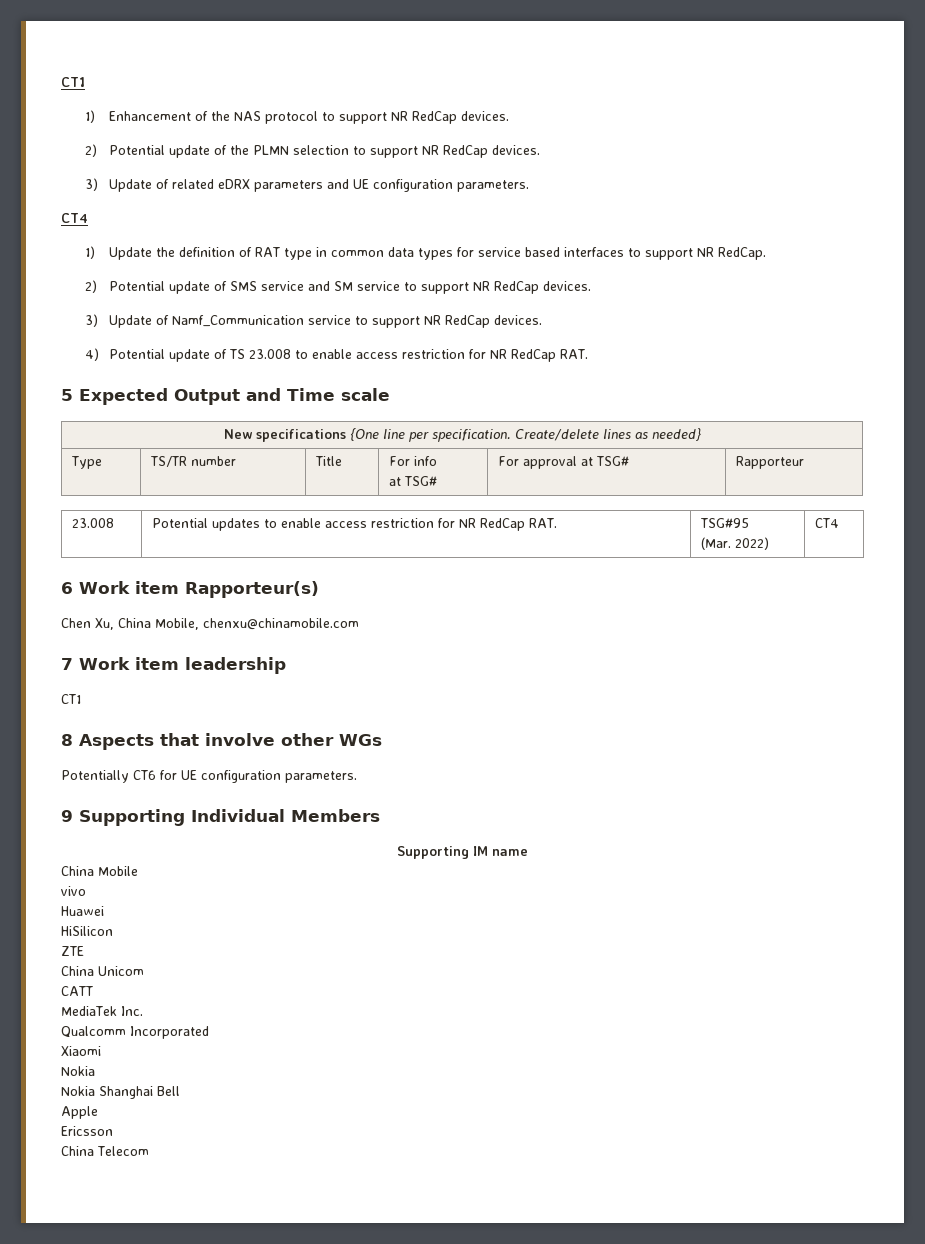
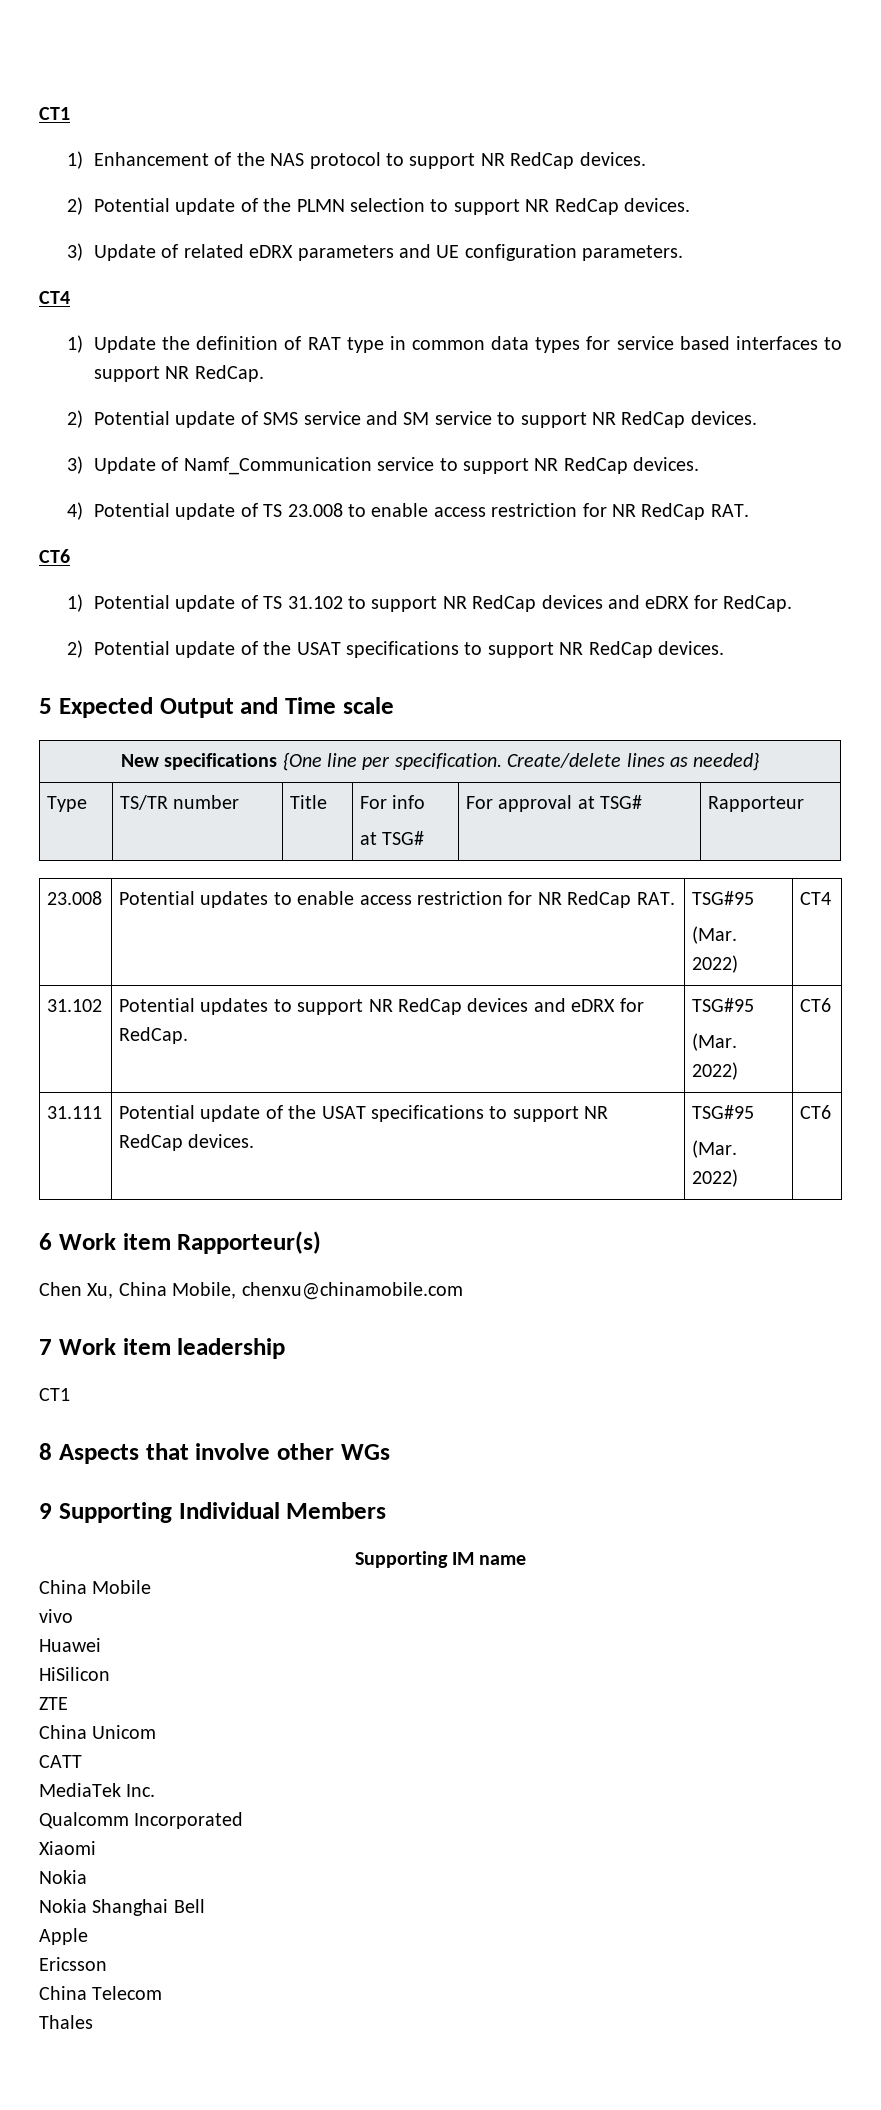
  4) Potential update of TS 23.008 to enable access restriction for NR RedCap RAT.
+ CT6
+ 1) Potential update of TS 31.102 to support NR RedCap devices and eDRX for RedCap.
+ 2) Potential update of the USAT specifications to support NR RedCap devices.
+ 31.102 | Potential updates to support NR RedCap devices and eDRX for RedCap. | TSG#95
+ (Mar. 2022) | CT6
+ 31.111 | Potential update of the USAT specifications to support NR RedCap devices. | TSG#95
+ (Mar. 2022) | CT6
- Potentially CT6 for UE configuration parameters.
+ Thales

